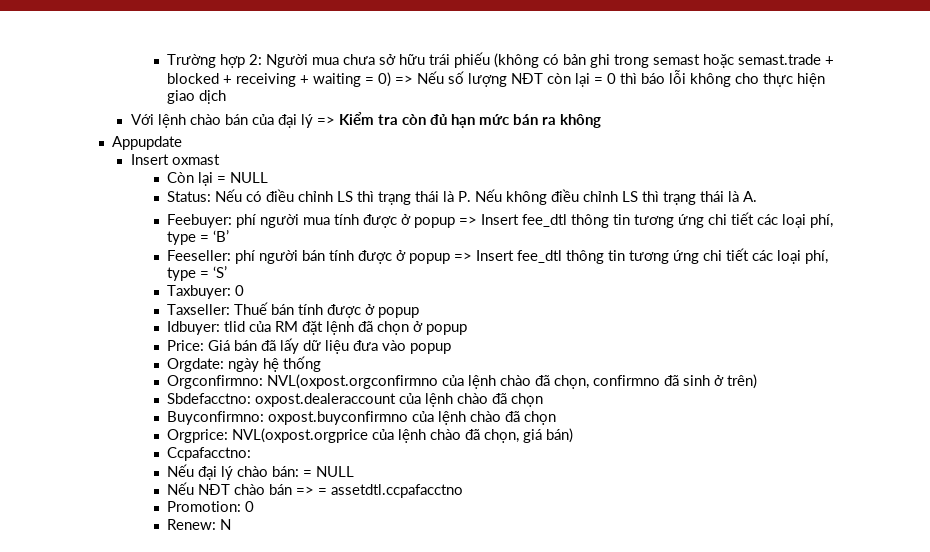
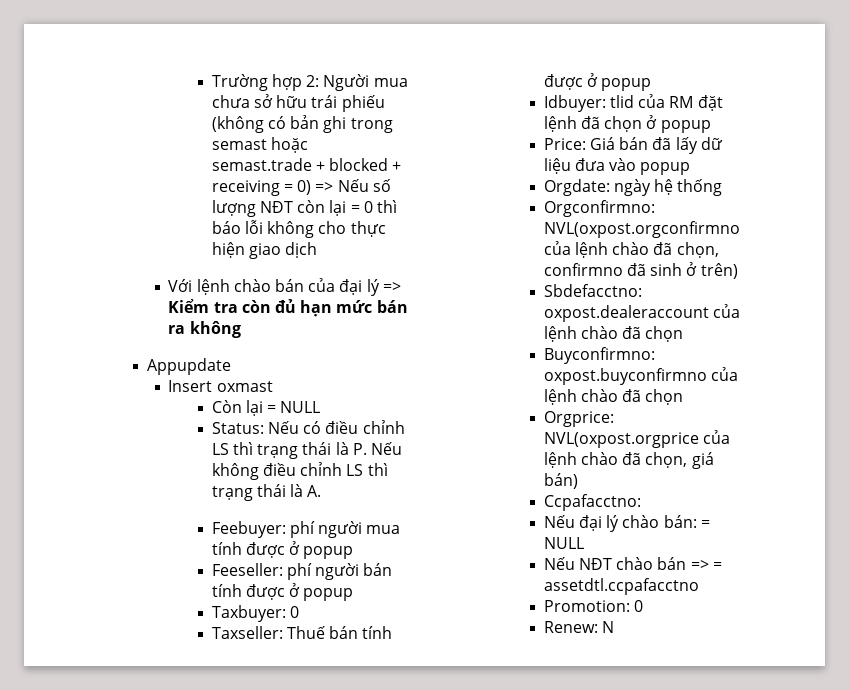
- Trường hợp 2: Người mua chưa sở hữu trái phiếu (không có bản ghi trong semast hoặc semast.trade + blocked + receiving + waiting = 0) => Nếu số lượng NĐT còn lại = 0 thì báo lỗi không cho thực hiện giao dịch
+ Trường hợp 2: Người mua chưa sở hữu trái phiếu (không có bản ghi trong semast hoặc semast.trade + blocked + receiving = 0) => Nếu số lượng NĐT còn lại = 0 thì báo lỗi không cho thực hiện giao dịch
- Feebuyer: phí người mua tính được ở popup => Insert fee_dtl thông tin tương ứng chi tiết các loại phí, type = ‘B’
+ Feebuyer: phí người mua tính được ở popup
- Feeseller: phí người bán tính được ở popup => Insert fee_dtl thông tin tương ứng chi tiết các loại phí, type = ‘S’
+ Feeseller: phí người bán tính được ở popup

